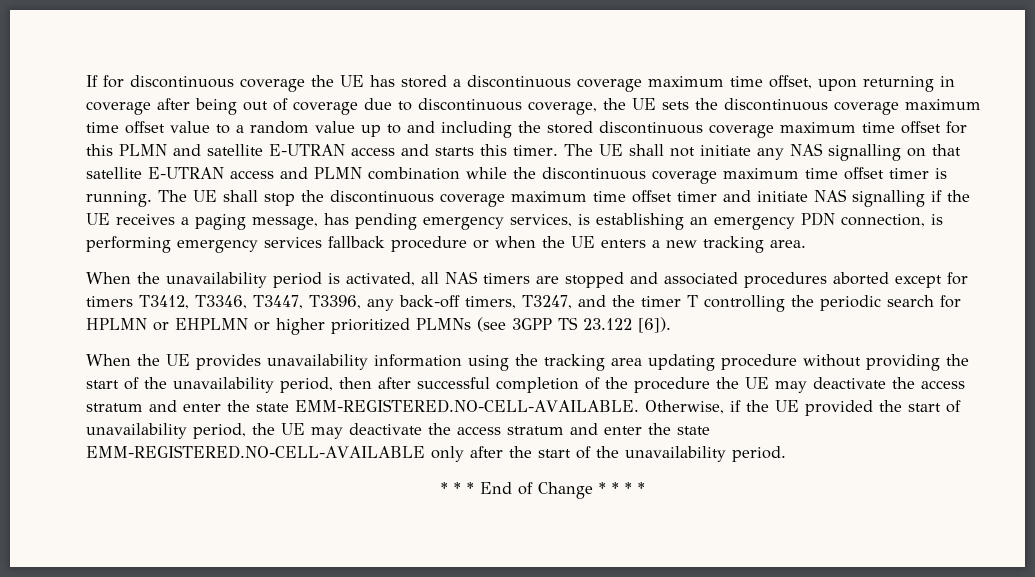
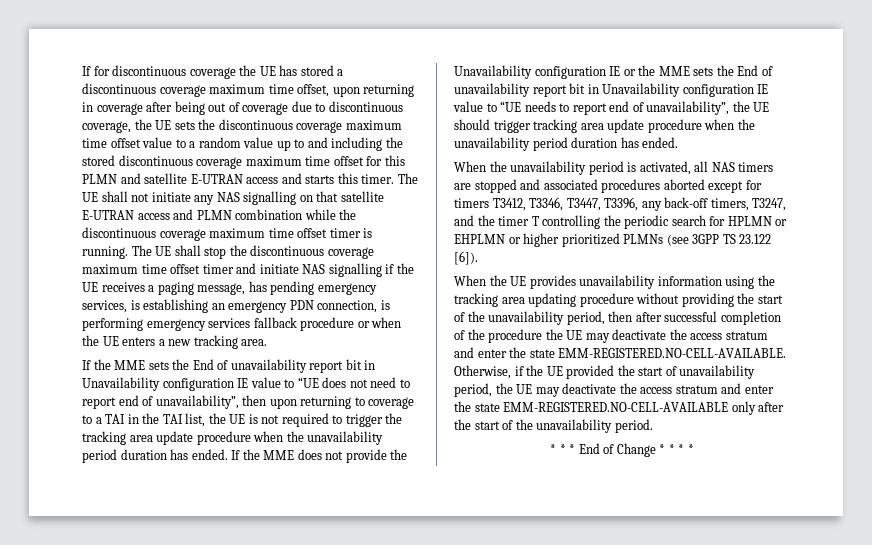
+ If the MME sets the End of unavailability report bit in Unavailability configuration IE value to “UE does not need to report end of unavailability”, then upon returning to coverage to a TAI in the TAI list, the UE is not required to trigger the tracking area update procedure when the unavailability period duration has ended. If the MME does not provide the Unavailability configuration IE or the MME sets the End of unavailability report bit in Unavailability configuration IE value to “UE needs to report end of unavailability”, the UE should trigger tracking area update procedure when the unavailability period duration has ended.

